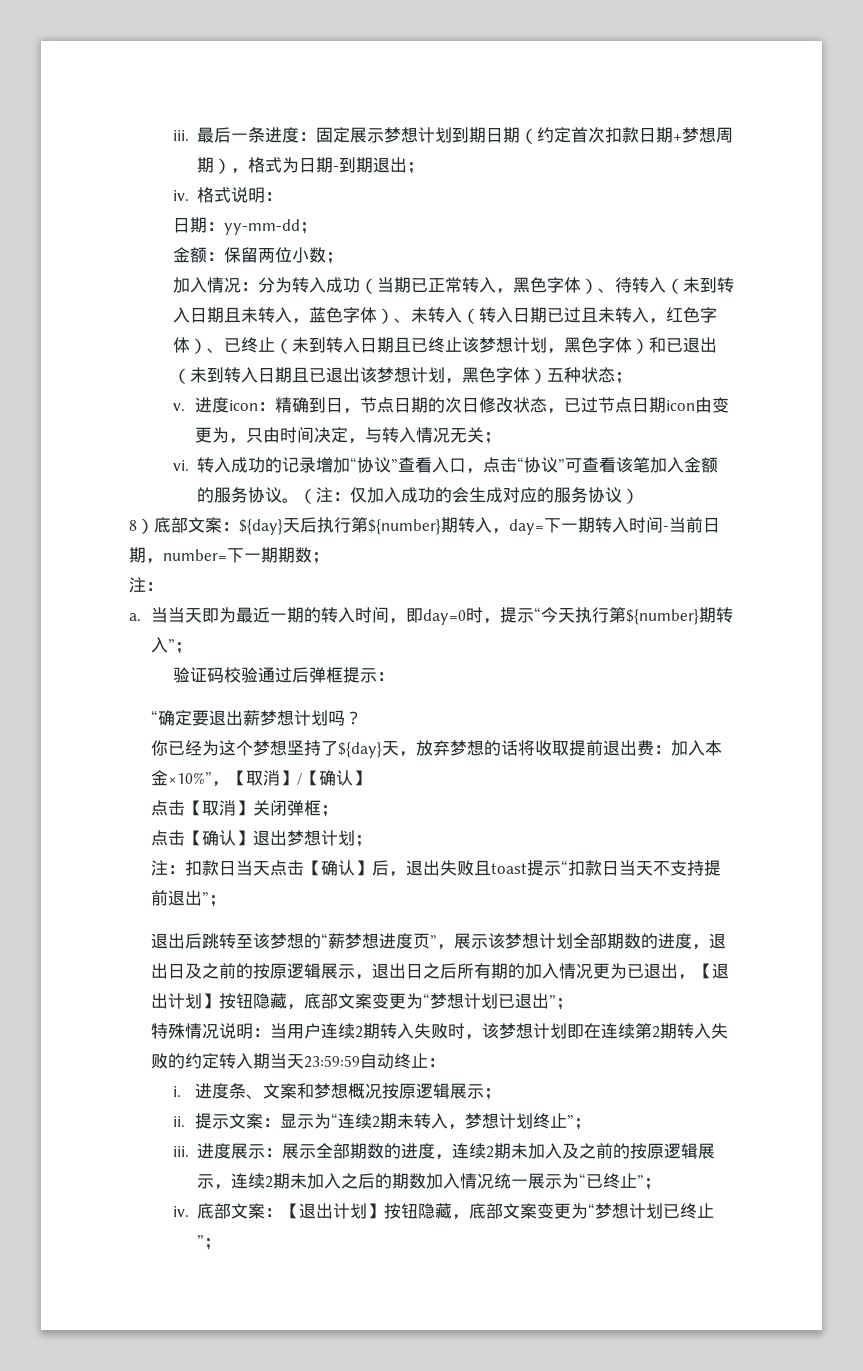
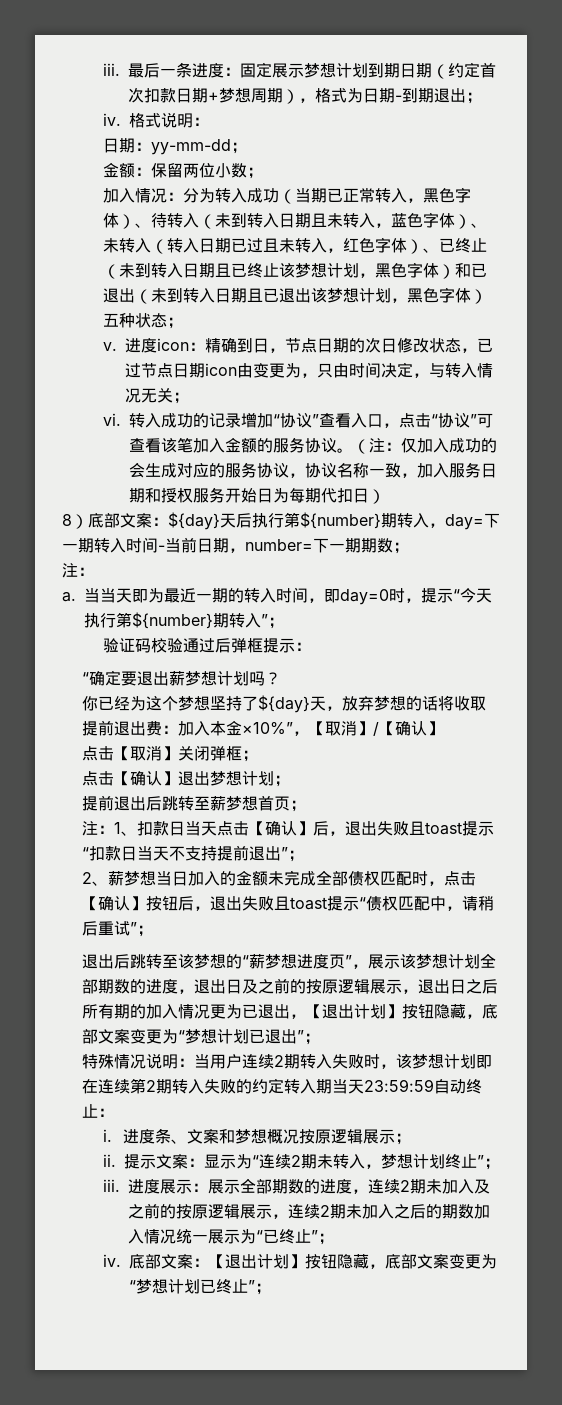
- （注：仅加入成功的会生成对应的服务协议）
+ （注：仅加入成功的会生成对应的服务协议，协议名称一致，加入服务日期和授权服务开始日为每期代扣日）
- 注：扣款日当天点击【确认】后，退出失败且toast提示“扣款日当天不支持提前退出”；
+ 提前退出后跳转至薪梦想首页；
+ 注：1、扣款日当天点击【确认】后，退出失败且toast提示“扣款日当天不支持提前退出”；
+ 2、薪梦想当日加入的金额未完成全部债权匹配时，点击【确认】按钮后，退出失败且toast提示“债权匹配中，请稍后重试”；

